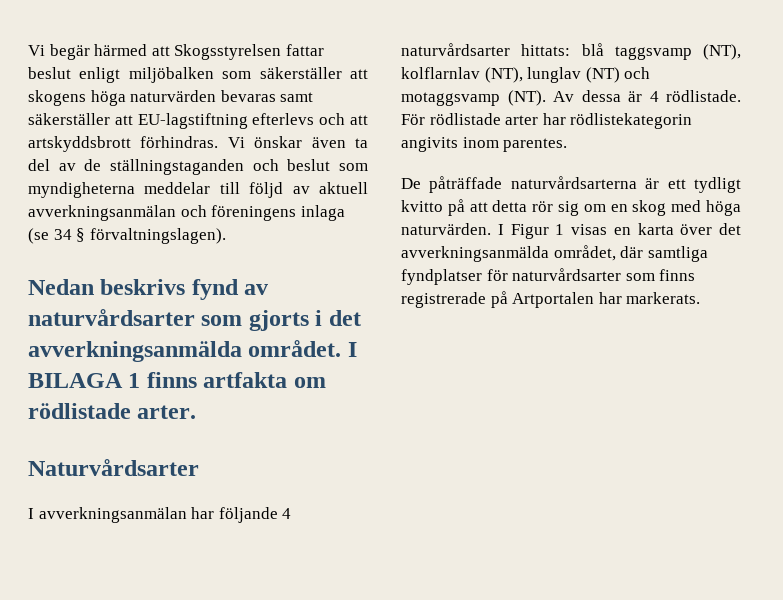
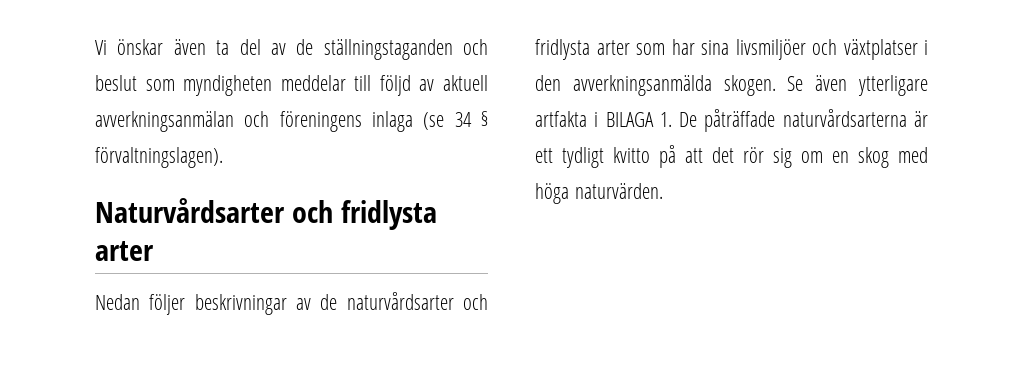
- Vi begär härmed att Skogsstyrelsen fattar beslut enligt miljöbalken som säkerställer att skogens höga naturvärden bevaras samt säkerställer att EU-lagstiftning efterlevs och att artskyddsbrott förhindras. Vi önskar även ta del av de ställningstaganden och beslut som myndigheterna meddelar till följd av aktuell avverkningsanmälan och föreningens inlaga (se 34 § förvaltningslagen).
+ Vi önskar även ta del av de ställningstaganden och beslut som myndigheten meddelar till följd av aktuell avverkningsanmälan och föreningens inlaga (se 34 § förvaltningslagen).
- Nedan beskrivs fynd av naturvårdsarter som gjorts i det avverkningsanmälda området. I BILAGA 1 finns artfakta om rödlistade arter.
- Naturvårdsarter
- I avverkningsanmälan har följande 4 naturvårdsarter hittats: blå taggsvamp (NT), kolflarnlav (NT), lunglav (NT) och motaggsvamp (NT). Av dessa är 4 rödlistade. För rödlistade arter har rödlistekategorin angivits inom parentes.
- De påträffade naturvårdsarterna är ett tydligt kvitto på att detta rör sig om en skog med höga naturvärden. I Figur 1 visas en karta över det avverkningsanmälda området, där samtliga fyndplatser för naturvårdsarter som finns registrerade på Artportalen har markerats.
+ Naturvårdsarter och fridlysta arter
+ Nedan följer beskrivningar av de naturvårdsarter och fridlysta arter som har sina livsmiljöer och växtplatser i den avverkningsanmälda skogen. Se även ytterligare artfakta i BILAGA 1. De påträffade naturvårdsarterna är ett tydligt kvitto på att det rör sig om en skog med höga naturvärden.

